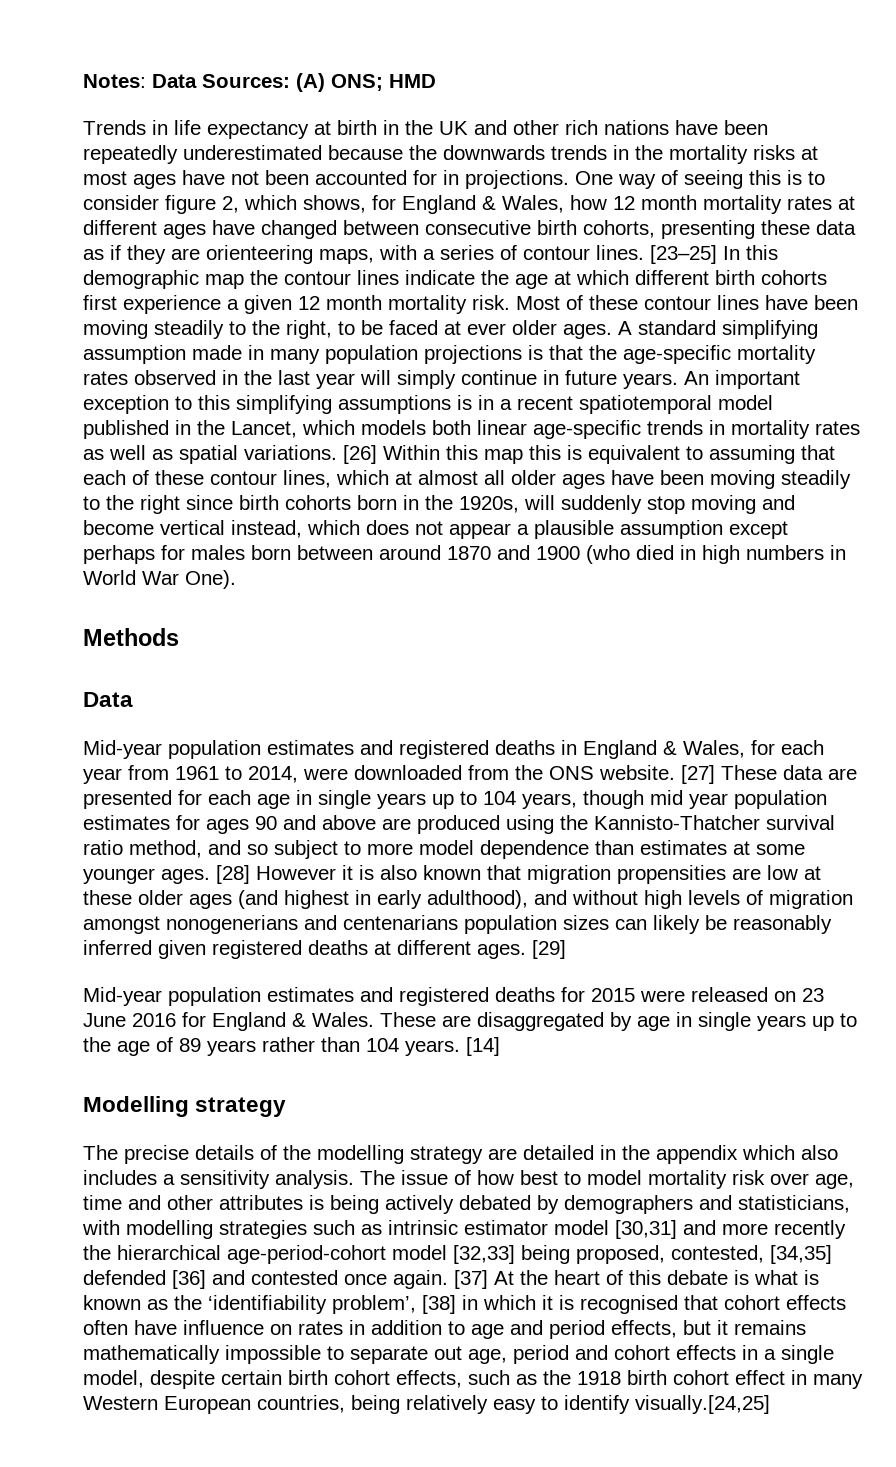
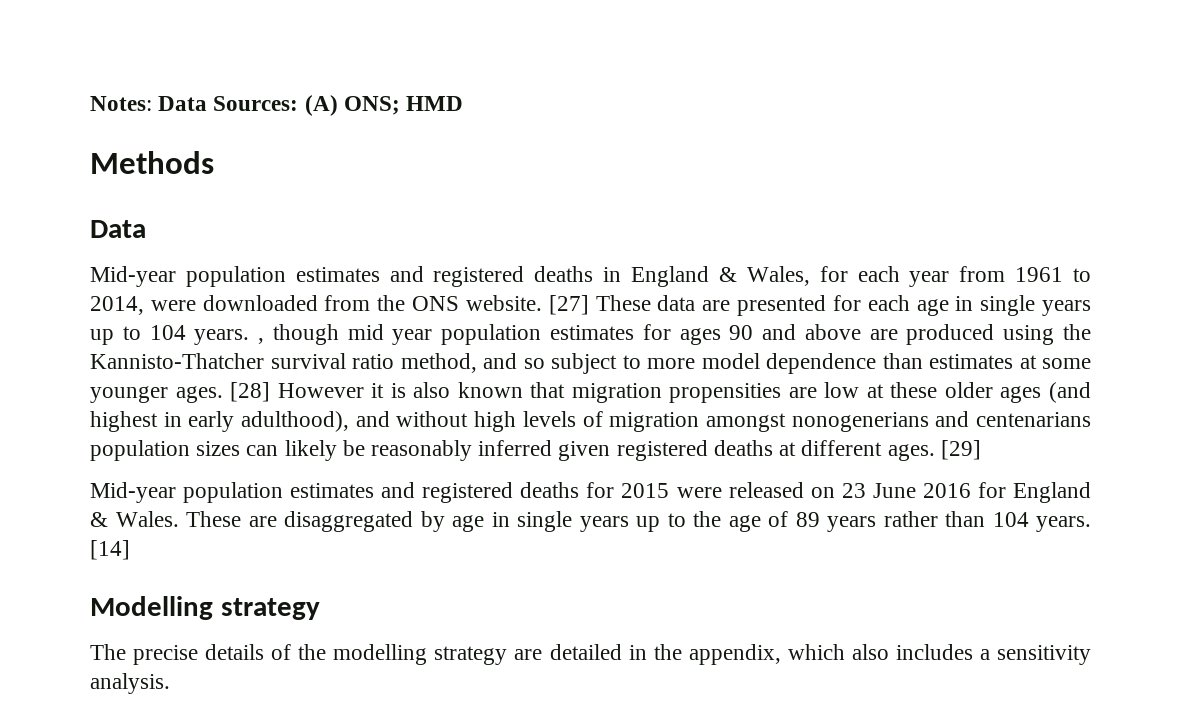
- Trends in life expectancy at birth in the UK and other rich nations have been repeatedly underestimated because the downwards trends in the mortality risks at most ages have not been accounted for in projections. One way of seeing this is to consider figure 2, which shows, for England & Wales, how 12 month mortality rates at different ages have changed between consecutive birth cohorts, presenting these data as if they are orienteering maps, with a series of contour lines. [23–25] In this demographic map the contour lines indicate the age at which different birth cohorts first experience a given 12 month mortality risk. Most of these contour lines have been moving steadily to the right, to be faced at ever older ages. A standard simplifying assumption made in many population projections is that the age-specific mortality rates observed in the last year will simply continue in future years. An important exception to this simplifying assumptions is in a recent spatiotemporal model published in the Lancet, which models both linear age-specific trends in mortality rates as well as spatial variations. [26] Within this map this is equivalent to assuming that each of these contour lines, which at almost all older ages have been moving steadily to the right since birth cohorts born in the 1920s, will suddenly stop moving and become vertical instead, which does not appear a plausible assumption except perhaps for males born between around 1870 and 1900 (who died in high numbers in World War One).
- [27] These data are presented for each age in single years up to 104 years, though mid year population estimates for ages 90 and above are produced using the Kannisto-Thatcher survival ratio method, and so subject to more model dependence than estimates at some younger ages.
+ [27] These data are presented for each age in single years up to 104 years. , though mid year population estimates for ages 90 and above are produced using the Kannisto-Thatcher survival ratio method, and so subject to more model dependence than estimates at some younger ages.
- The precise details of the modelling strategy are detailed in the appendix which also includes a sensitivity analysis. The issue of how best to model mortality risk over age, time and other attributes is being actively debated by demographers and statisticians, with modelling strategies such as intrinsic estimator model [30,31] and more recently the hierarchical age-period-cohort model [32,33] being proposed, contested, [34,35] defended [36] and contested once again. [37] At the heart of this debate is what is known as the ‘identifiability problem’, [38] in which it is recognised that cohort effects often have influence on rates in addition to age and period effects, but it remains mathematically impossible to separate out age, period and cohort effects in a single model, despite certain birth cohort effects, such as the 1918 birth cohort effect in many Western European countries, being relatively easy to identify visually.[24,25]
+ The precise details of the modelling strategy are detailed in the appendix, which also includes a sensitivity analysis.

